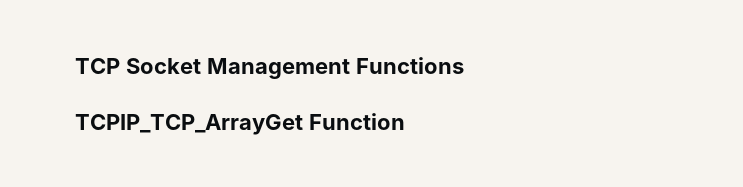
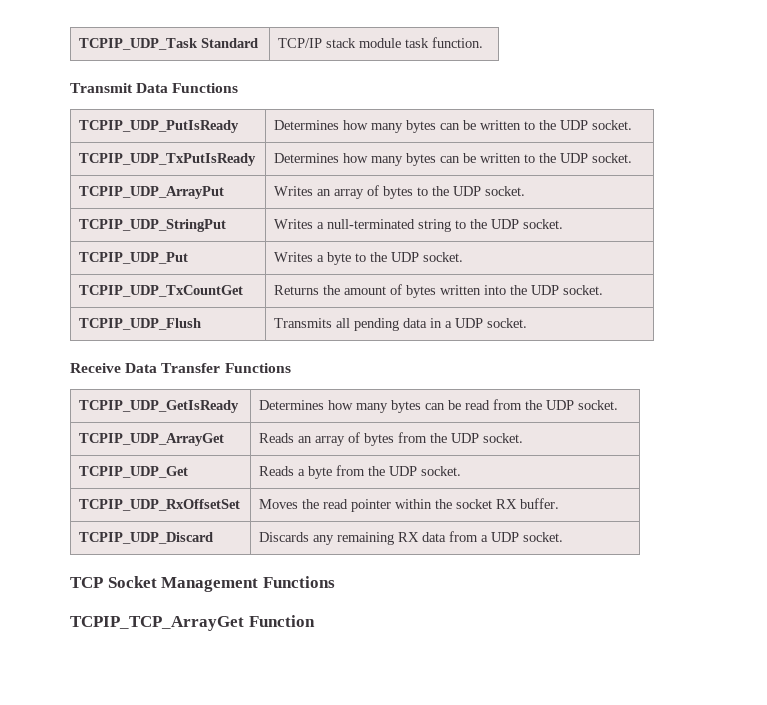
+ TCPIP_UDP_Task Standard | TCP/IP stack module task function.
+ Transmit Data Functions
+ TCPIP_UDP_PutIsReady | Determines how many bytes can be written to the UDP socket.
+ TCPIP_UDP_TxPutIsReady | Determines how many bytes can be written to the UDP socket.
+ TCPIP_UDP_ArrayPut | Writes an array of bytes to the UDP socket.
+ TCPIP_UDP_StringPut | Writes a null-terminated string to the UDP socket.
+ TCPIP_UDP_Put | Writes a byte to the UDP socket.
+ TCPIP_UDP_TxCountGet | Returns the amount of bytes written into the UDP socket.
+ TCPIP_UDP_Flush | Transmits all pending data in a UDP socket.
+ Receive Data Transfer Functions
+ TCPIP_UDP_GetIsReady | Determines how many bytes can be read from the UDP socket.
+ TCPIP_UDP_ArrayGet | Reads an array of bytes from the UDP socket.
+ TCPIP_UDP_Get | Reads a byte from the UDP socket.
+ TCPIP_UDP_RxOffsetSet | Moves the read pointer within the socket RX buffer.
+ TCPIP_UDP_Discard | Discards any remaining RX data from a UDP socket.

